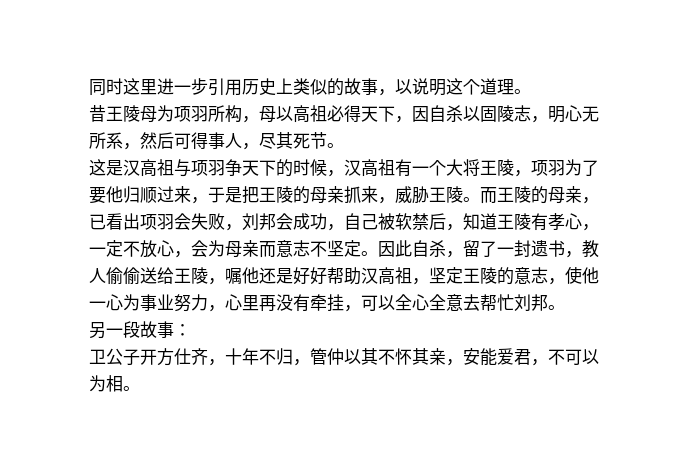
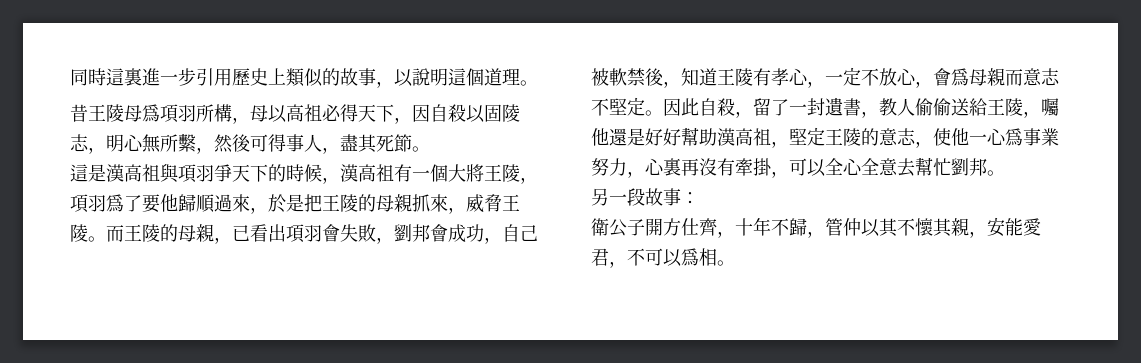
- 同时这里进一步引用历史上类似的故事，以说明这个道理。
+ 同時這裏進一步引用歷史上類似的故事，以說明這個道理。
- 昔王陵母为项羽所构，母以高祖必得天下，因自杀以固陵志，明心无所系，然后可得事人，尽其死节。
- 这是汉高祖与项羽争天下的时候，汉高祖有一个大将王陵，项羽为了要他归顺过来，于是把王陵的母亲抓来，威胁王陵。
+ 昔王陵母爲項羽所構，母以高祖必得天下，因自殺以固陵志，明心無所繫，然後可得事人，盡其死節。
+ 這是漢高祖與項羽爭天下的時候，漢高祖有一個大將王陵，項羽爲了要他歸順過來，於是把王陵的母親抓來，威脅王陵。
- 而王陵的母亲，已看出项羽会失败，刘邦会成功，自己被软禁后，知道王陵有孝心，一定不放心，会为母亲而意志不坚定。
+ 而王陵的母親，已看出項羽會失敗，劉邦會成功，自己被軟禁後，知道王陵有孝心，一定不放心，會爲母親而意志不堅定。
- 因此自杀，留了一封遗书，教人偷偷送给王陵，嘱他还是好好帮助汉高祖，坚定王陵的意志，使他一心为事业努力，心里再没有牵挂，可以全心全意去帮忙刘邦。
+ 因此自殺，留了一封遺書，教人偷偷送給王陵，囑他還是好好幫助漢高祖，堅定王陵的意志，使他一心爲事業努力，心裏再沒有牽掛，可以全心全意去幫忙劉邦。
- 卫公子开方仕齐，十年不归，管仲以其不怀其亲，安能爱君，不可以为相。
+ 衛公子開方仕齊，十年不歸，管仲以其不懷其親，安能愛君，不可以爲相。

